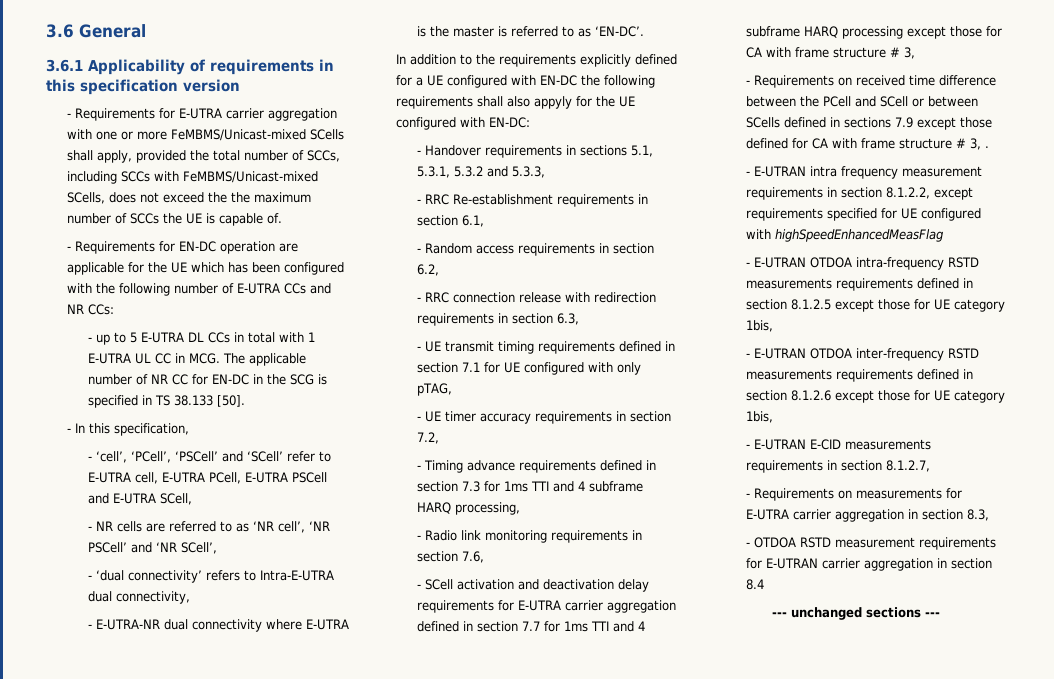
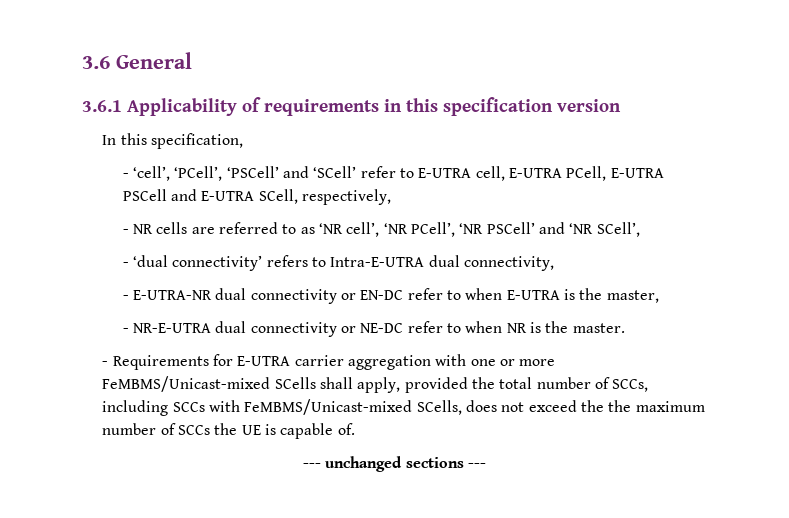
+ In this specification,
+ - ‘cell’, ‘PCell’, ‘PSCell’ and ‘SCell’ refer to E-UTRA cell, E-UTRA PCell, E-UTRA PSCell and E-UTRA SCell, respectively,
+ - NR cells are referred to as ‘NR cell’, ‘NR PCell’, ‘NR PSCell’ and ‘NR SCell’,
+ - ‘dual connectivity’ refers to Intra-E-UTRA dual connectivity,
+ - E-UTRA-NR dual connectivity or EN-DC refer to when E-UTRA is the master,
+ - NR-E-UTRA dual connectivity or NE-DC refer to when NR is the master.
- - Requirements for EN-DC operation are applicable for the UE which has been configured with the following number of E-UTRA CCs and NR CCs:
- - up to 5 E-UTRA DL CCs in total with 1 E-UTRA UL CC in MCG. The applicable number of NR CC for EN-DC in the SCG is specified in TS 38.133 [50].
- - In this specification,
- - ‘cell’, ‘PCell’, ‘PSCell’ and ‘SCell’ refer to E-UTRA cell, E-UTRA PCell, E-UTRA PSCell and E-UTRA SCell,
- - NR cells are referred to as ‘NR cell’, ‘NR PSCell’ and ‘NR SCell’,
- - ‘dual connectivity’ refers to Intra-E-UTRA dual connectivity,
- - E-UTRA-NR dual connectivity where E-UTRA is the master is referred to as ‘EN-DC’.
- In addition to the requirements explicitly defined for a UE configured with EN-DC the following requirements shall also appyly for the UE configured with EN-DC:
- - Handover requirements in sections 5.1, 5.3.1, 5.3.2 and 5.3.3,
- - RRC Re-establishment requirements in section 6.1,
- - Random access requirements in section 6.2,
- - RRC connection release with redirection requirements in section 6.3,
- - UE transmit timing requirements defined in section 7.1 for UE configured with only pTAG,
- - UE timer accuracy requirements in section 7.2,
- - Timing advance requirements defined in section 7.3 for 1ms TTI and 4 subframe HARQ processing,
- - Radio link monitoring requirements in section 7.6,
- - SCell activation and deactivation delay requirements for E-UTRA carrier aggregation defined in section 7.7 for 1ms TTI and 4 subframe HARQ processing except those for CA with frame structure # 3,
- - Requirements on received time difference between the PCell and SCell or between SCells defined in sections 7.9 except those defined for CA with frame structure # 3, .
- - E-UTRAN intra frequency measurement requirements in section 8.1.2.2, except requirements specified for UE configured with highSpeedEnhancedMeasFlag
- - E-UTRAN OTDOA intra-frequency RSTD measurements requirements defined in section 8.1.2.5 except those for UE category 1bis,
- - E-UTRAN OTDOA inter-frequency RSTD measurements requirements defined in section 8.1.2.6 except those for UE category 1bis,
- - E-UTRAN E-CID measurements requirements in section 8.1.2.7,
- - Requirements on measurements for E-UTRA carrier aggregation in section 8.3,
- - OTDOA RSTD measurement requirements for E-UTRAN carrier aggregation in section 8.4

